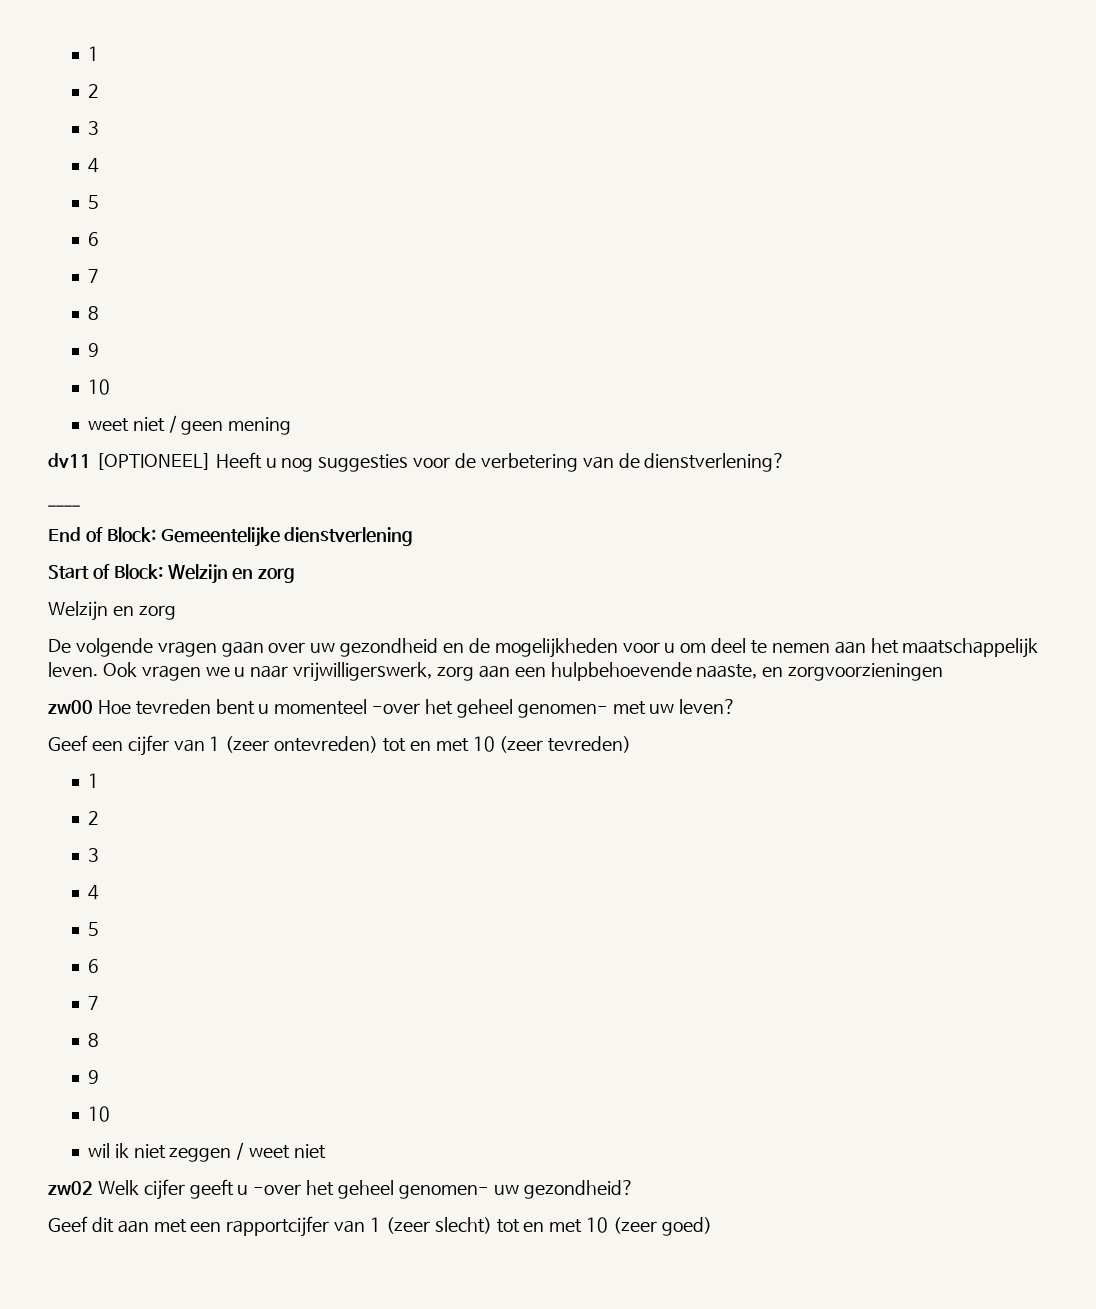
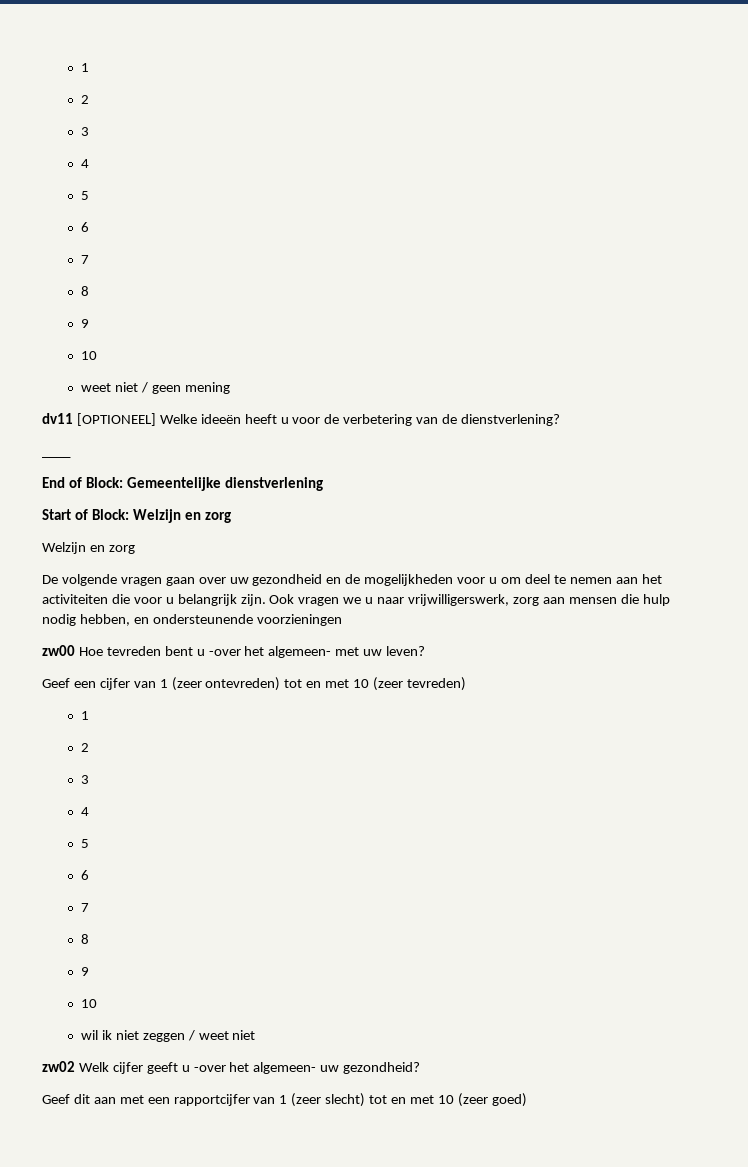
- dv11 [OPTIONEEL] Heeft u nog suggesties voor de verbetering van de dienstverlening?
+ dv11 [OPTIONEEL] Welke ideeën heeft u voor de verbetering van de dienstverlening?
- De volgende vragen gaan over uw gezondheid en de mogelijkheden voor u om deel te nemen aan het maatschappelijk leven.
+ De volgende vragen gaan over uw gezondheid en de mogelijkheden voor u om deel te nemen aan het activiteiten die voor u belangrijk zijn.
- Ook vragen we u naar vrijwilligerswerk, zorg aan een hulpbehoevende naaste, en zorgvoorzieningen
+ Ook vragen we u naar vrijwilligerswerk, zorg aan mensen die hulp nodig hebben, en ondersteunende voorzieningen
- zw00 Hoe tevreden bent u momenteel -over het geheel genomen- met uw leven?
+ zw00 Hoe tevreden bent u -over het algemeen- met uw leven?
- zw02 Welk cijfer geeft u -over het geheel genomen- uw gezondheid?
+ zw02 Welk cijfer geeft u -over het algemeen- uw gezondheid?

